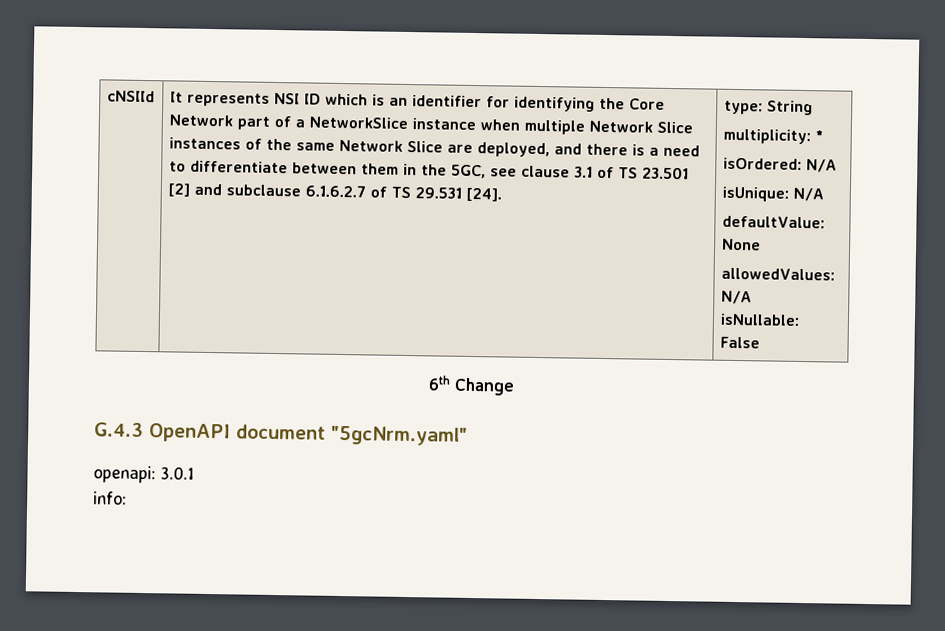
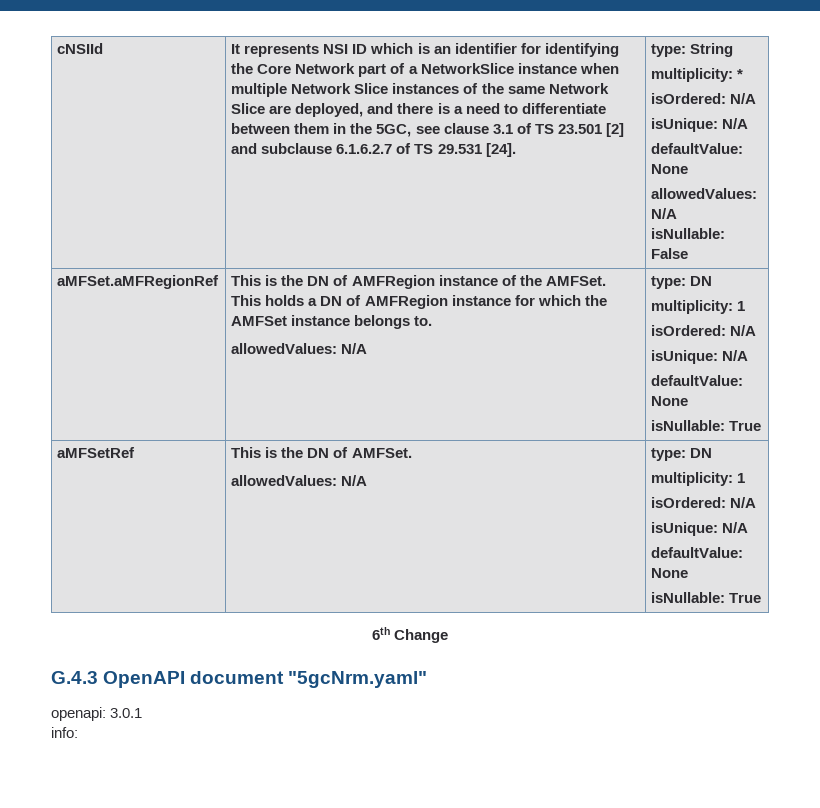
+ aMFSet.aMFRegionRef | This is the DN of AMFRegion instance of the AMFSet. This holds a DN of AMFRegion instance for which the AMFSet instance belongs to.
+ allowedValues: N/A | type: DN
+ multiplicity: 1
+ isOrdered: N/A
+ isUnique: N/A
+ defaultValue: None
+ isNullable: True
+ aMFSetRef | This is the DN of AMFSet.
+ allowedValues: N/A | type: DN
+ multiplicity: 1
+ isOrdered: N/A
+ isUnique: N/A
+ defaultValue: None
+ isNullable: True

